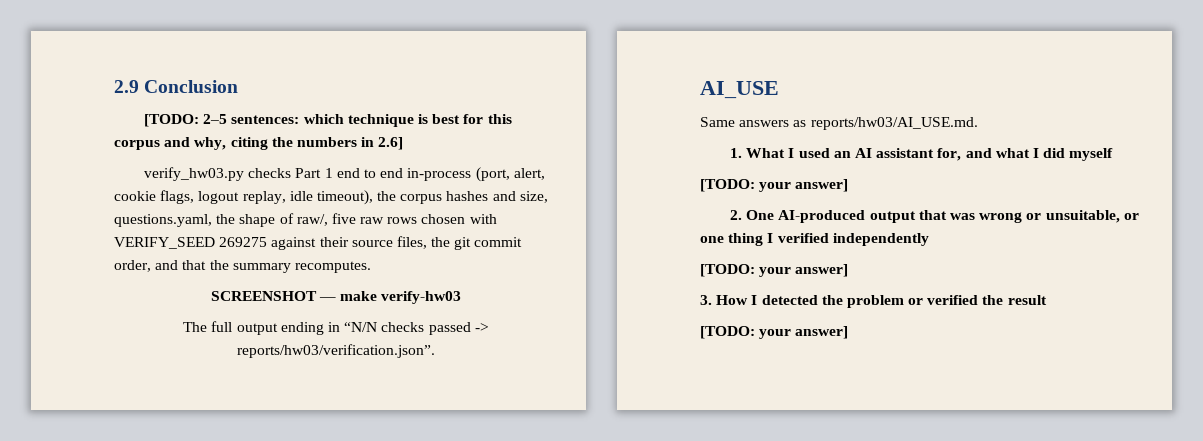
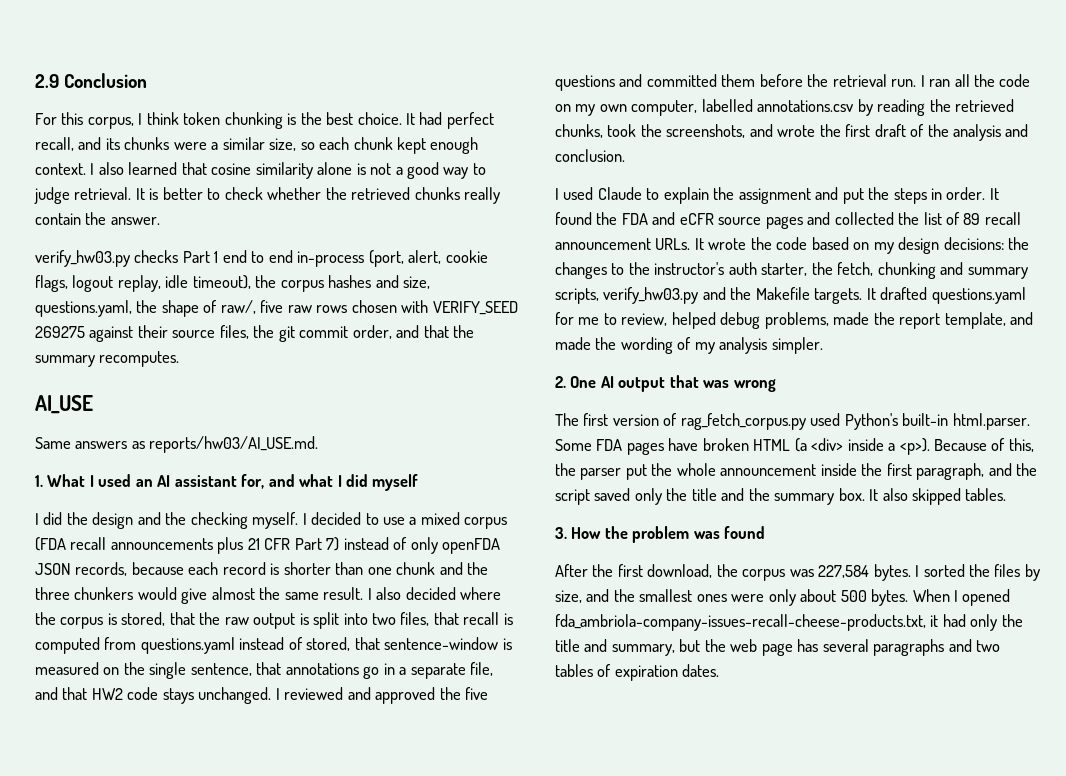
- [TODO: 2–5 sentences: which technique is best for this corpus and why, citing the numbers in 2.6]
+ For this corpus, I think token chunking is the best choice. It had perfect recall, and its chunks were a similar size, so each chunk kept enough context. I also learned that cosine similarity alone is not a good way to judge retrieval. It is better to check whether the retrieved chunks really contain the answer.
- SCREENSHOT — make verify-hw03
- The full output ending in “N/N checks passed -> reports/hw03/verification.json”.
  1. What I used an AI assistant for, and what I did myself
- [TODO: your answer]
+ I did the design and the checking myself. I decided to use a mixed corpus (FDA recall announcements plus 21 CFR Part 7) instead of only openFDA JSON records, because each record is shorter than one chunk and the three chunkers would give almost the same result. I also decided where the corpus is stored, that the raw output is split into two files, that recall is computed from questions.yaml instead of stored, that sentence-window is measured on the single sentence, that annotations go in a separate file, and that HW2 code stays unchanged. I reviewed and approved the five questions and committed them before the retrieval run. I ran all the code on my own computer, labelled annotations.csv by reading the retrieved chunks, took the screenshots, and wrote the first draft of the analysis and conclusion.
+ I used Claude to explain the assignment and put the steps in order. It found the FDA and eCFR source pages and collected the list of 89 recall announcement URLs. It wrote the code based on my design decisions: the changes to the instructor's auth starter, the fetch, chunking and summary scripts, verify_hw03.py and the Makefile targets. It drafted questions.yaml for me to review, helped debug problems, made the report template, and made the wording of my analysis simpler.
- 2. One AI-produced output that was wrong or unsuitable, or one thing I verified independently
- [TODO: your answer]
- 3. How I detected the problem or verified the result
- [TODO: your answer]
+ 2. One AI output that was wrong
+ The first version of rag_fetch_corpus.py used Python's built-in html.parser. Some FDA pages have broken HTML (a <div> inside a <p>). Because of this, the parser put the whole announcement inside the first paragraph, and the script saved only the title and the summary box. It also skipped tables.
+ 3. How the problem was found
+ After the first download, the corpus was 227,584 bytes. I sorted the files by size, and the smallest ones were only about 500 bytes. When I opened fda_ambriola-company-issues-recall-cheese-products.txt, it had only the title and summary, but the web page has several paragraphs and two tables of expiration dates.

